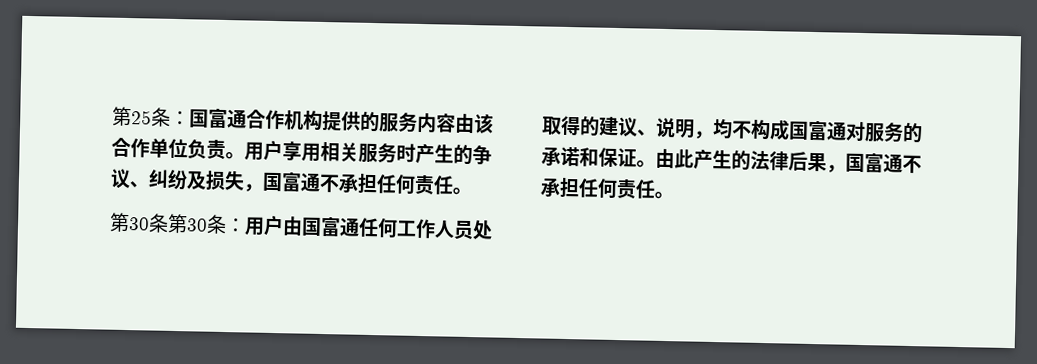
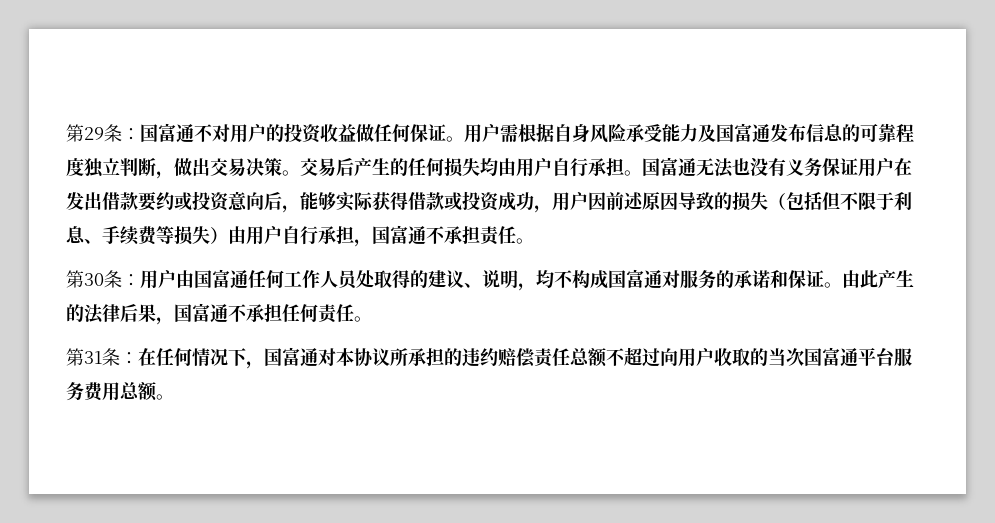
- 第25条：国富通合作机构提供的服务内容由该合作单位负责。用户享用相关服务时产生的争议、纠纷及损失，国富通不承担任何责任。
+ 第29条：国富通不对用户的投资收益做任何保证。用户需根据自身风险承受能力及国富通发布信息的可靠程度独立判断，做出交易决策。交易后产生的任何损失均由用户自行承担。国富通无法也没有义务保证用户在发出借款要约或投资意向后，能够实际获得借款或投资成功，用户因前述原因导致的损失（包括但不限于利息、手续费等损失）由用户自行承担，国富通不承担责任。
- 第30条第30条：用户由国富通任何工作人员处取得的建议、说明，均不构成国富通对服务的承诺和保证。
+ 第30条：用户由国富通任何工作人员处取得的建议、说明，均不构成国富通对服务的承诺和保证。
+ 第31条：在任何情况下，国富通对本协议所承担的违约赔偿责任总额不超过向用户收取的当次国富通平台服务费用总额。

